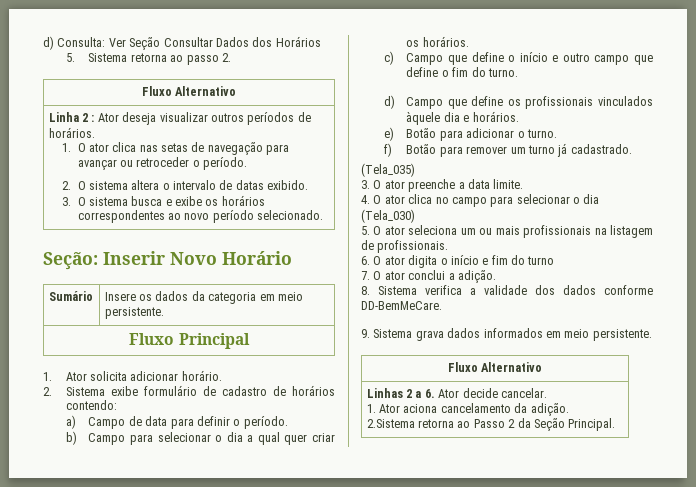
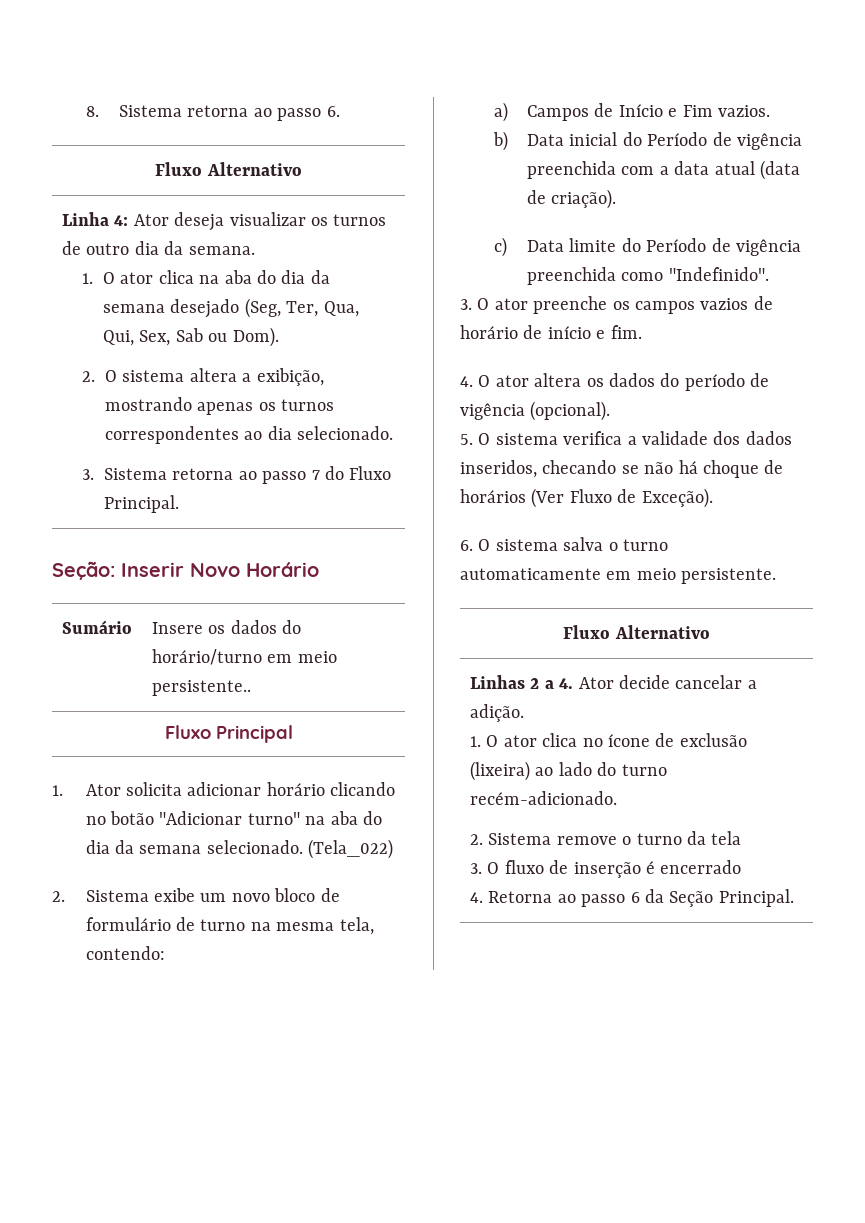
- d) Consulta: Ver Seção Consultar Dados dos Horários
- 5. Sistema retorna ao passo 2.
+ 8. Sistema retorna ao passo 6.
- Linha 2 : Ator deseja visualizar outros períodos de horários.
- 1. O ator clica nas setas de navegação para avançar ou retroceder o período.
- 2. O sistema altera o intervalo de datas exibido.
- 3. O sistema busca e exibe os horários correspondentes ao novo período selecionado.
+ Linha 4: Ator deseja visualizar os turnos de outro dia da semana.
+ 1. O ator clica na aba do dia da semana desejado (Seg, Ter, Qua, Qui, Sex, Sab ou Dom).
+ 2. O sistema altera a exibição, mostrando apenas os turnos correspondentes ao dia selecionado.
+ 3. Sistema retorna ao passo 7 do Fluxo Principal.
- Sumário | Insere os dados da categoria em meio persistente.
+ Sumário | Insere os dados do horário/turno em meio persistente..
- 1. Ator solicita adicionar horário.
- 2. Sistema exibe formulário de cadastro de horários contendo:
- a) Campo de data para definir o período.
- b) Campo para selecionar o dia a qual quer criar os horários.
- c) Campo que define o início e outro campo que define o fim do turno.
- d) Campo que define os profissionais vinculados àquele dia e horários.
- e) Botão para adicionar o turno.
- f) Botão para remover um turno já cadastrado.
- (Tela_035)
- 3. O ator preenche a data limite.
- 4. O ator clica no campo para selecionar o dia (Tela_030)
- 5. O ator seleciona um ou mais profissionais na listagem de profissionais.
- 6. O ator digita o início e fim do turno
- 7. O ator conclui a adição.
- 8. Sistema verifica a validade dos dados conforme DD-BemMeCare.
- 9. Sistema grava dados informados em meio persistente.
+ 1. Ator solicita adicionar horário clicando no botão "Adicionar turno" na aba do dia da semana selecionado. (Tela_022)
+ 2. Sistema exibe um novo bloco de formulário de turno na mesma tela, contendo:
+ a) Campos de Início e Fim vazios.
+ b) Data inicial do Período de vigência preenchida com a data atual (data de criação).
+ c) Data limite do Período de vigência preenchida como "Indefinido".
+ 3. O ator preenche os campos vazios de horário de início e fim.
+ 4. O ator altera os dados do período de vigência (opcional).
+ 5. O sistema verifica a validade dos dados inseridos, checando se não há choque de horários (Ver Fluxo de Exceção).
+ 6. O sistema salva o turno automaticamente em meio persistente.
- Linhas 2 a 6. Ator decide cancelar.
- 1. Ator aciona cancelamento da adição.
- 2.Sistema retorna ao Passo 2 da Seção Principal.
+ Linhas 2 a 4. Ator decide cancelar a adição.
+ 1. O ator clica no ícone de exclusão (lixeira) ao lado do turno recém-adicionado.
+ 2. Sistema remove o turno da tela
+ 3. O fluxo de inserção é encerrado
+ 4. Retorna ao passo 6 da Seção Principal.

